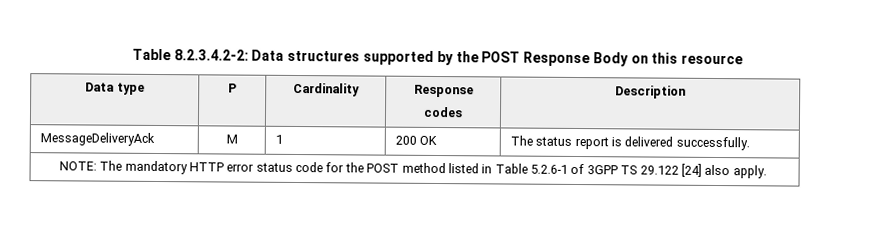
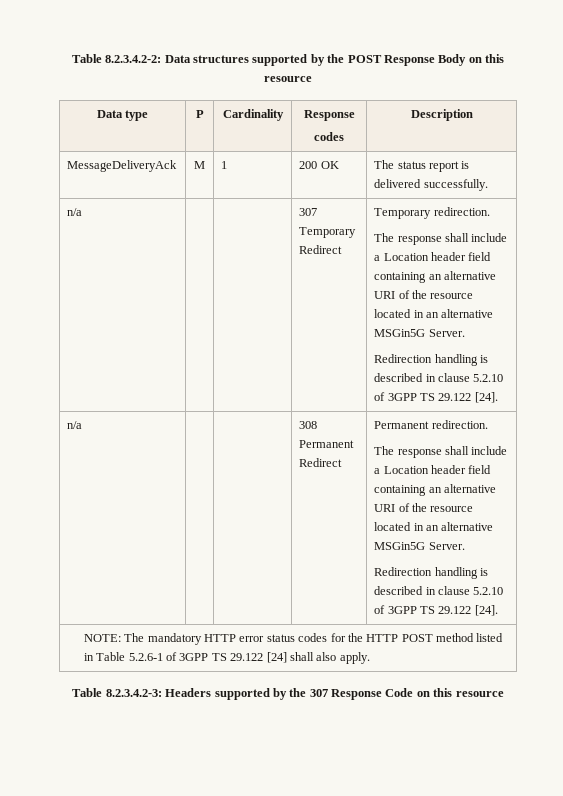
+ n/a | | | 307 Temporary Redirect | Temporary redirection.
+ The response shall include a Location header field containing an alternative URI of the resource located in an alternative MSGin5G Server.
+ Redirection handling is described in clause 5.2.10 of 3GPP TS 29.122 [24].
+ n/a | | | 308 Permanent Redirect | Permanent redirection.
+ The response shall include a Location header field containing an alternative URI of the resource located in an alternative MSGin5G Server.
+ Redirection handling is described in clause 5.2.10 of 3GPP TS 29.122 [24].
- NOTE: The mandatory HTTP error status code for the POST method listed in Table 5.2.6-1 of 3GPP TS 29.122 [24] also apply.
+ NOTE: The mandatory HTTP error status codes for the HTTP POST method listed in Table 5.2.6-1 of 3GPP TS 29.122 [24] shall also apply.
+ Table 8.2.3.4.2-3: Headers supported by the 307 Response Code on this resource

